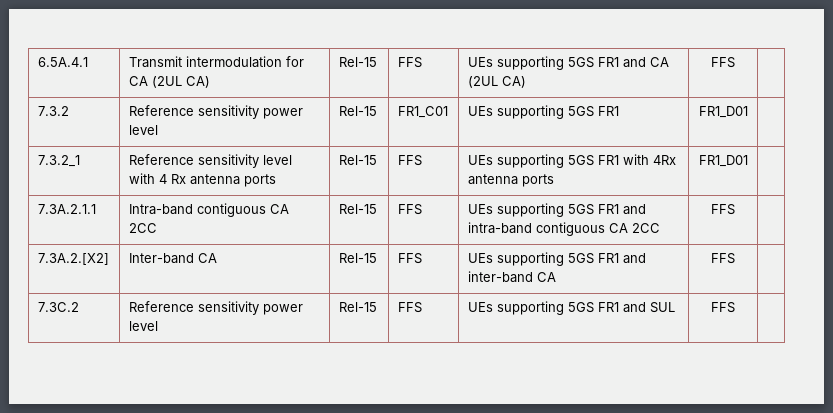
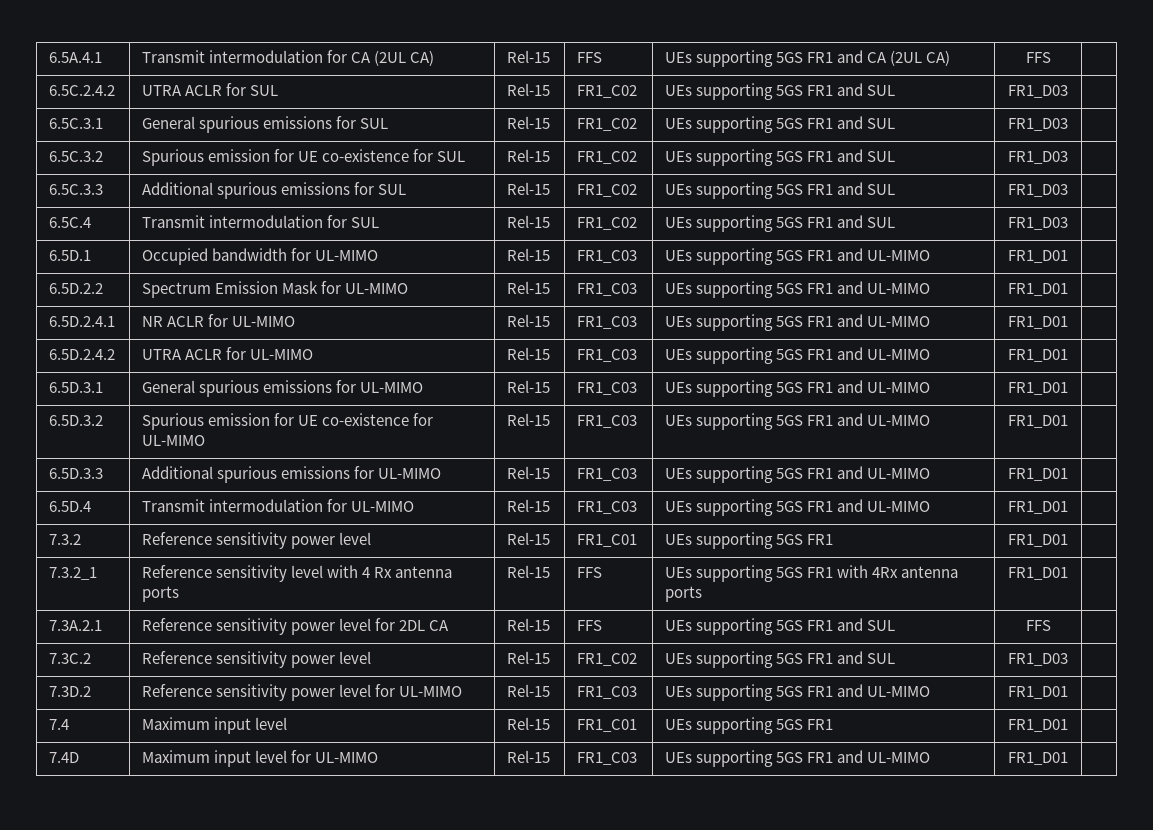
+ 6.5C.2.4.2 | UTRA ACLR for SUL | Rel-15 | FR1_C02 | UEs supporting 5GS FR1 and SUL | FR1_D03 |
+ 6.5C.3.1 | General spurious emissions for SUL | Rel-15 | FR1_C02 | UEs supporting 5GS FR1 and SUL | FR1_D03 |
+ 6.5C.3.2 | Spurious emission for UE co-existence for SUL | Rel-15 | FR1_C02 | UEs supporting 5GS FR1 and SUL | FR1_D03 |
+ 6.5C.3.3 | Additional spurious emissions for SUL | Rel-15 | FR1_C02 | UEs supporting 5GS FR1 and SUL | FR1_D03 |
+ 6.5C.4 | Transmit intermodulation for SUL | Rel-15 | FR1_C02 | UEs supporting 5GS FR1 and SUL | FR1_D03 |
+ 6.5D.1 | Occupied bandwidth for UL-MIMO | Rel-15 | FR1_C03 | UEs supporting 5GS FR1 and UL-MIMO | FR1_D01 |
+ 6.5D.2.2 | Spectrum Emission Mask for UL-MIMO | Rel-15 | FR1_C03 | UEs supporting 5GS FR1 and UL-MIMO | FR1_D01 |
+ 6.5D.2.4.1 | NR ACLR for UL-MIMO | Rel-15 | FR1_C03 | UEs supporting 5GS FR1 and UL-MIMO | FR1_D01 |
+ 6.5D.2.4.2 | UTRA ACLR for UL-MIMO | Rel-15 | FR1_C03 | UEs supporting 5GS FR1 and UL-MIMO | FR1_D01 |
+ 6.5D.3.1 | General spurious emissions for UL-MIMO | Rel-15 | FR1_C03 | UEs supporting 5GS FR1 and UL-MIMO | FR1_D01 |
+ 6.5D.3.2 | Spurious emission for UE co-existence for UL-MIMO | Rel-15 | FR1_C03 | UEs supporting 5GS FR1 and UL-MIMO | FR1_D01 |
+ 6.5D.3.3 | Additional spurious emissions for UL-MIMO | Rel-15 | FR1_C03 | UEs supporting 5GS FR1 and UL-MIMO | FR1_D01 |
+ 6.5D.4 | Transmit intermodulation for UL-MIMO | Rel-15 | FR1_C03 | UEs supporting 5GS FR1 and UL-MIMO | FR1_D01 |
- 7.3A.2.1.1 | Intra-band contiguous CA 2CC | Rel-15 | FFS | UEs supporting 5GS FR1 and intra-band contiguous CA 2CC | FFS |
- 7.3A.2.[X2] | Inter-band CA | Rel-15 | FFS | UEs supporting 5GS FR1 and inter-band CA | FFS |
- 7.3C.2 | Reference sensitivity power level | Rel-15 | FFS | UEs supporting 5GS FR1 and SUL | FFS |
+ 7.3A.2.1 | Reference sensitivity power level for 2DL CA | Rel-15 | FFS | UEs supporting 5GS FR1 and SUL | FFS |
+ 7.3C.2 | Reference sensitivity power level | Rel-15 | FR1_C02 | UEs supporting 5GS FR1 and SUL | FR1_D03 |
+ 7.3D.2 | Reference sensitivity power level for UL-MIMO | Rel-15 | FR1_C03 | UEs supporting 5GS FR1 and UL-MIMO | FR1_D01 |
+ 7.4 | Maximum input level | Rel-15 | FR1_C01 | UEs supporting 5GS FR1 | FR1_D01 |
+ 7.4D | Maximum input level for UL-MIMO | Rel-15 | FR1_C03 | UEs supporting 5GS FR1 and UL-MIMO | FR1_D01 |

